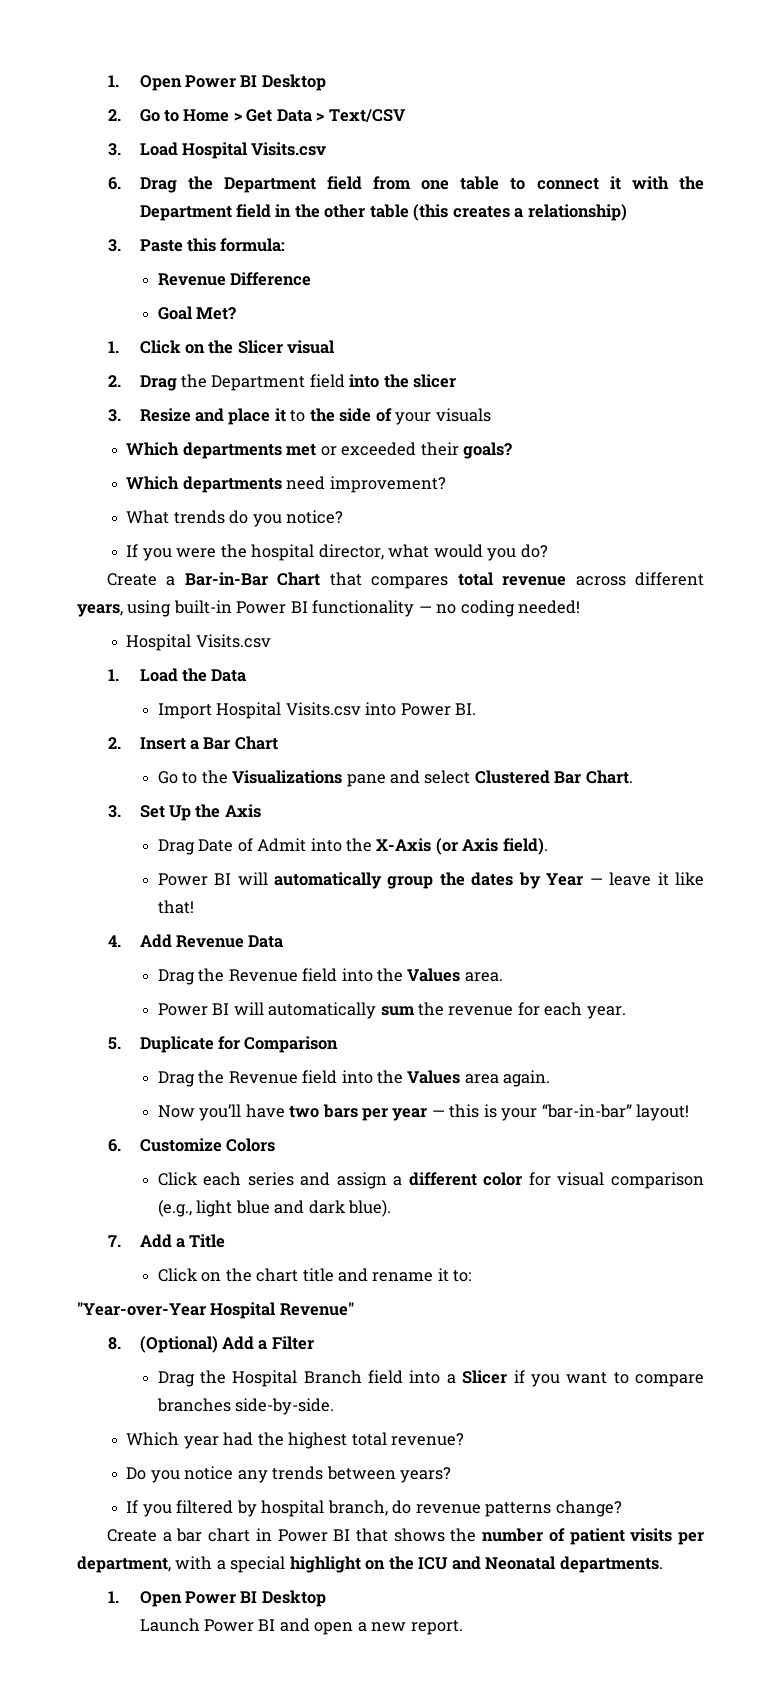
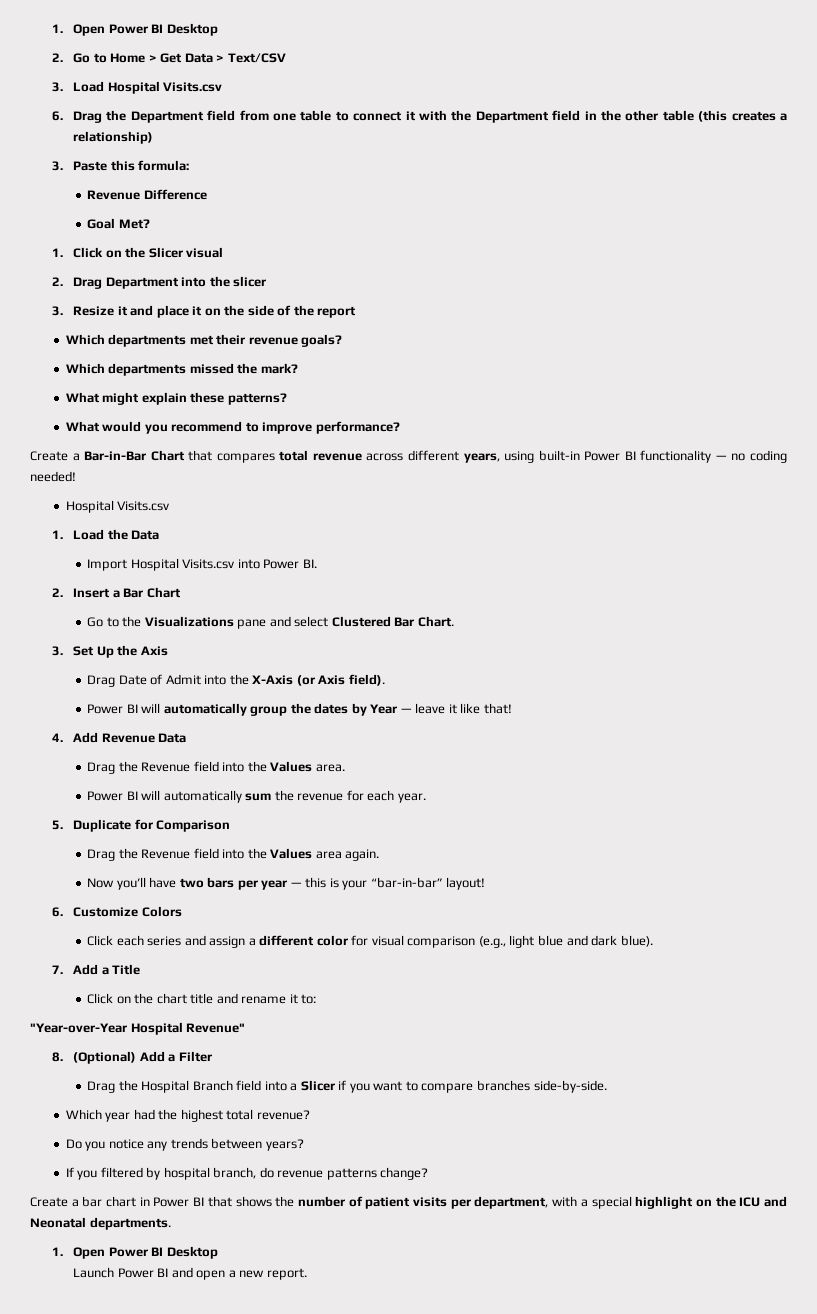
- 2. Drag the Department field into the slicer
+ 2. Drag Department into the slicer
- 3. Resize and place it to the side of your visuals
+ 3. Resize it and place it on the side of the report
- Which departments met or exceeded their goals?
+ Which departments met their revenue goals?
- Which departments need improvement?
- What trends do you notice?
- If you were the hospital director, what would you do?
+ Which departments missed the mark?
+ What might explain these patterns?
+ What would you recommend to improve performance?

